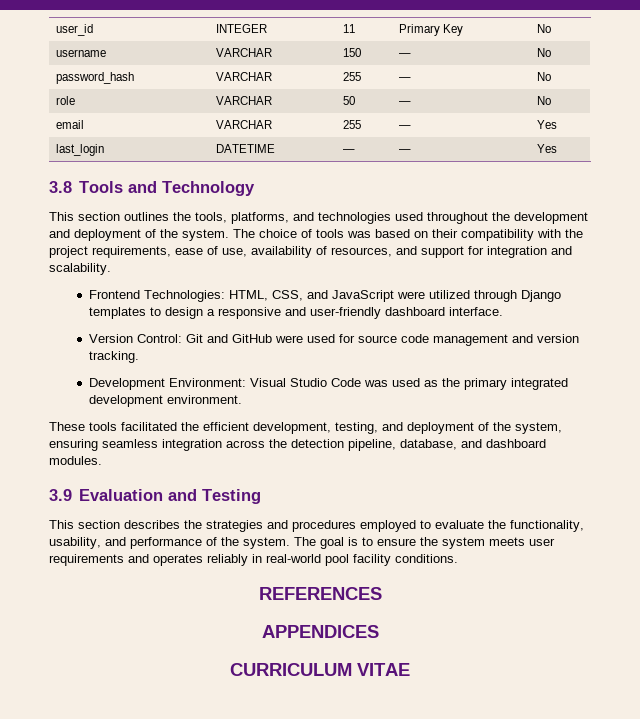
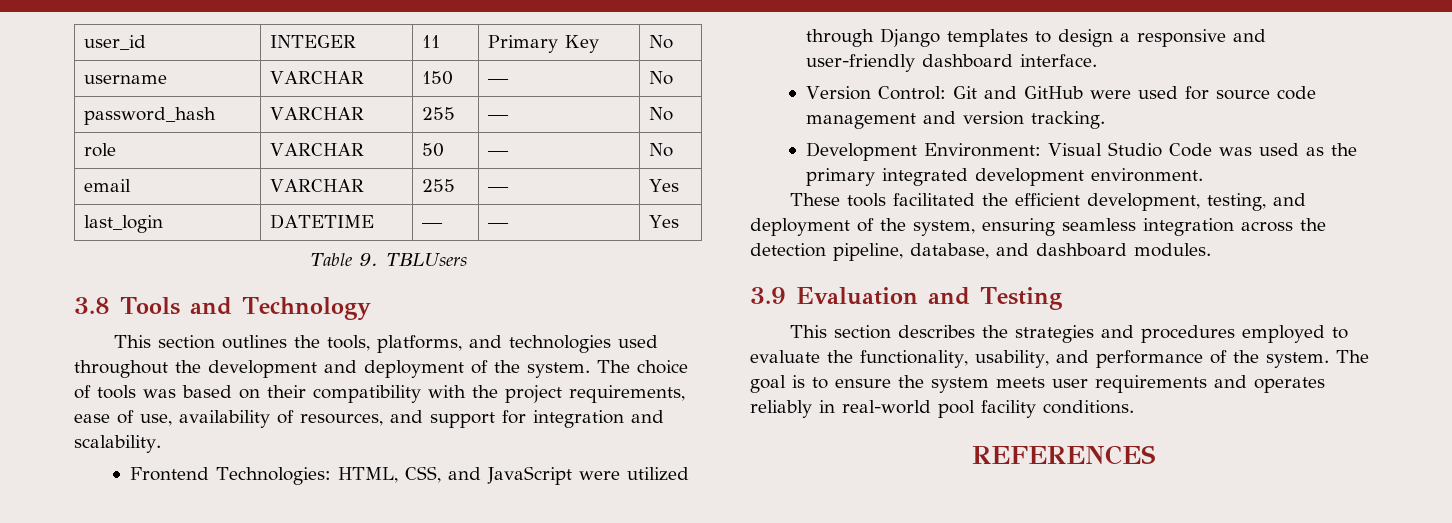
+ Table 9. TBLUsers
- APPENDICES
- CURRICULUM VITAE

